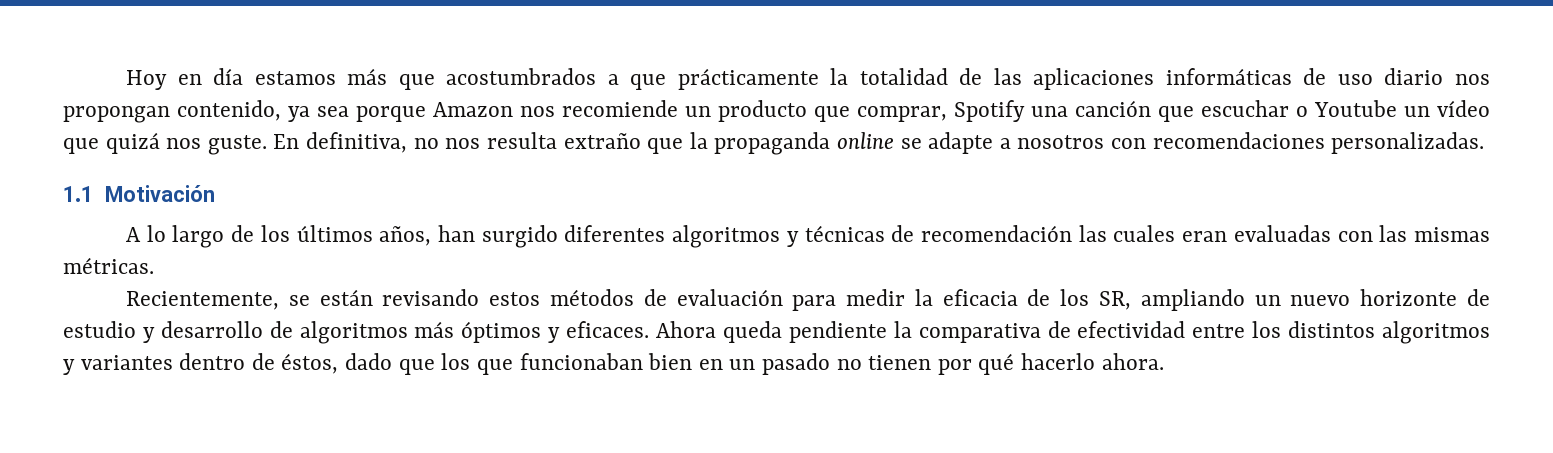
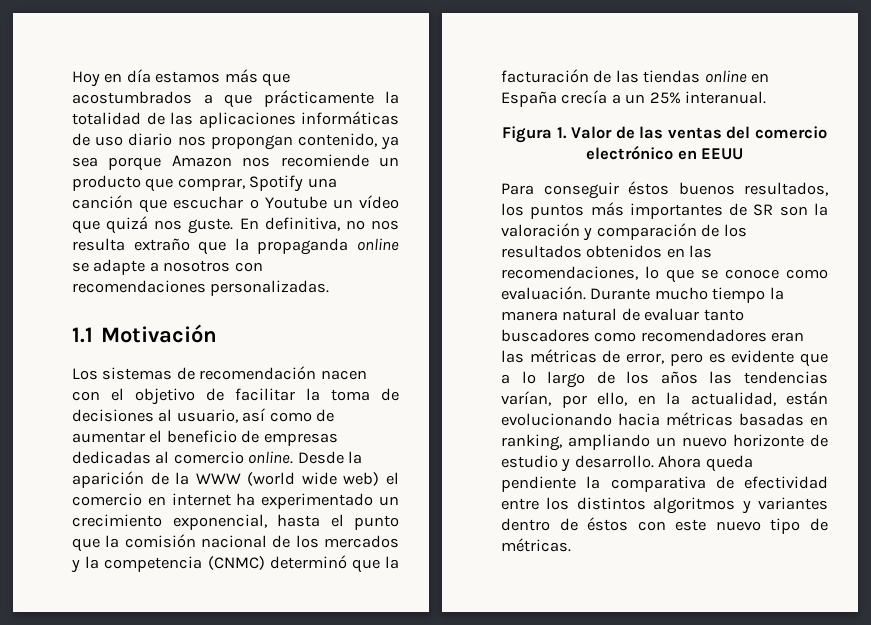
- A lo largo de los últimos años, han surgido diferentes algoritmos y técnicas de recomendación las cuales eran evaluadas con las mismas métricas.
- Recientemente, se están revisando estos métodos de evaluación para medir la eficacia de los SR, ampliando un nuevo horizonte de estudio y desarrollo de algoritmos más óptimos y eficaces.
+ Los sistemas de recomendación nacen con el objetivo de facilitar la toma de decisiones al usuario, así como de aumentar el beneficio de empresas dedicadas al comercio online. Desde la aparición de la WWW (world wide web) el comercio en internet ha experimentado un crecimiento exponencial, hasta el punto que la comisión nacional de los mercados y la competencia (CNMC) determinó que la facturación de las tiendas online en España crecía a un 25% interanual.
+ Figura 1. Valor de las ventas del comercio electrónico en EEUU
+ Para conseguir éstos buenos resultados, los puntos más importantes de SR son la valoración y comparación de los resultados obtenidos en las recomendaciones, lo que se conoce como evaluación. Durante mucho tiempo la manera natural de evaluar tanto buscadores como recomendadores eran las métricas de error, pero es evidente que a lo largo de los años las tendencias varían, por ello, en la actualidad, están evolucionando hacia métricas basadas en ranking, ampliando un nuevo horizonte de estudio y desarrollo.
- Ahora queda pendiente la comparativa de efectividad entre los distintos algoritmos y variantes dentro de éstos, dado que los que funcionaban bien en un pasado no tienen por qué hacerlo ahora.
+ Ahora queda pendiente la comparativa de efectividad entre los distintos algoritmos y variantes dentro de éstos con este nuevo tipo de métricas.

